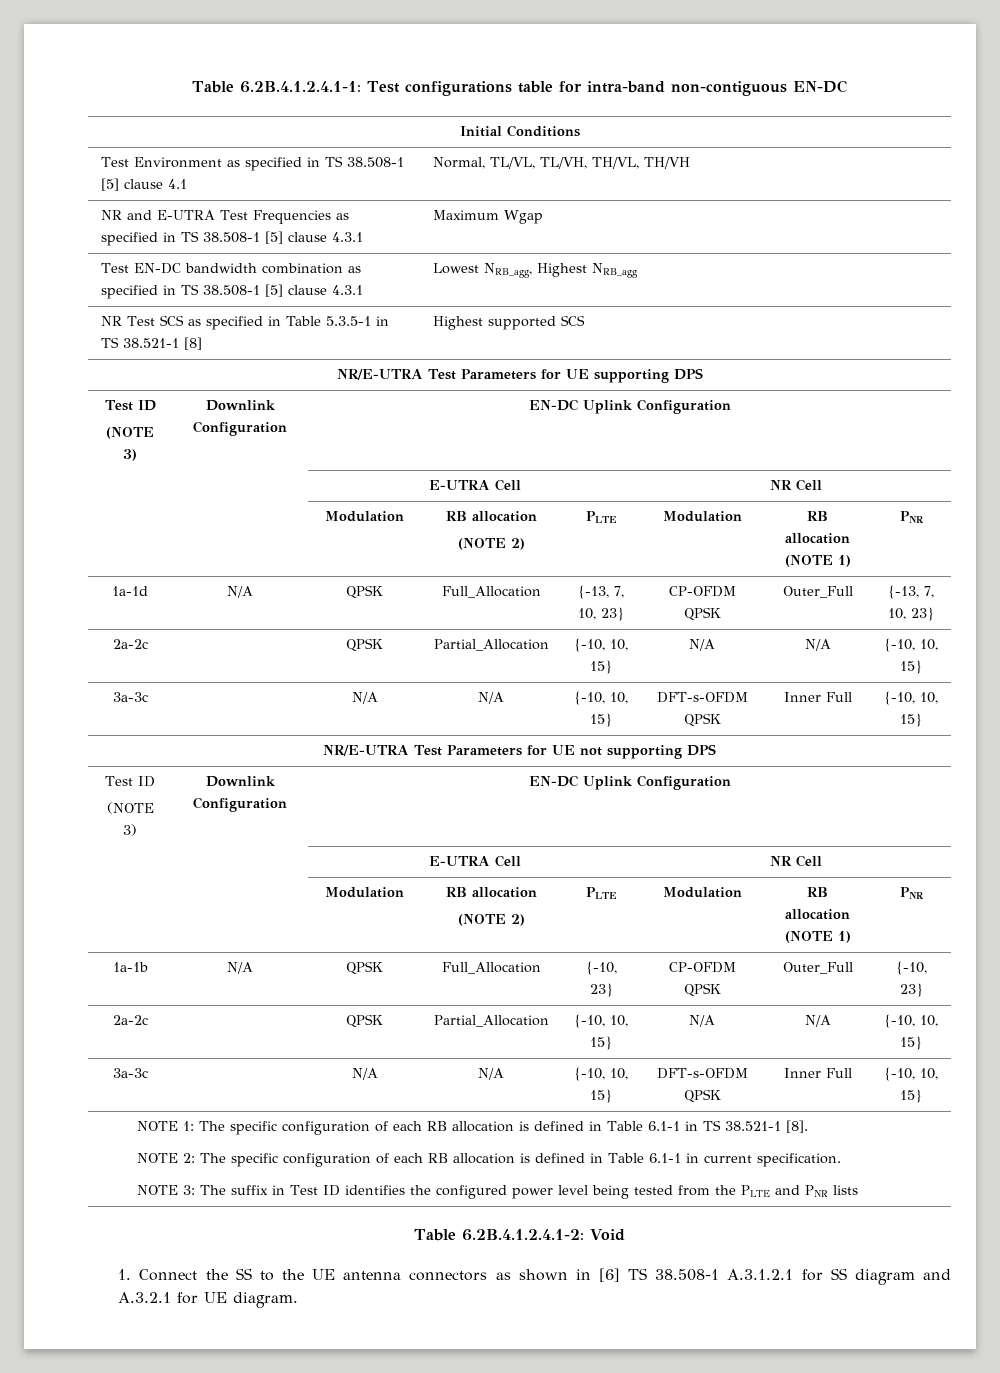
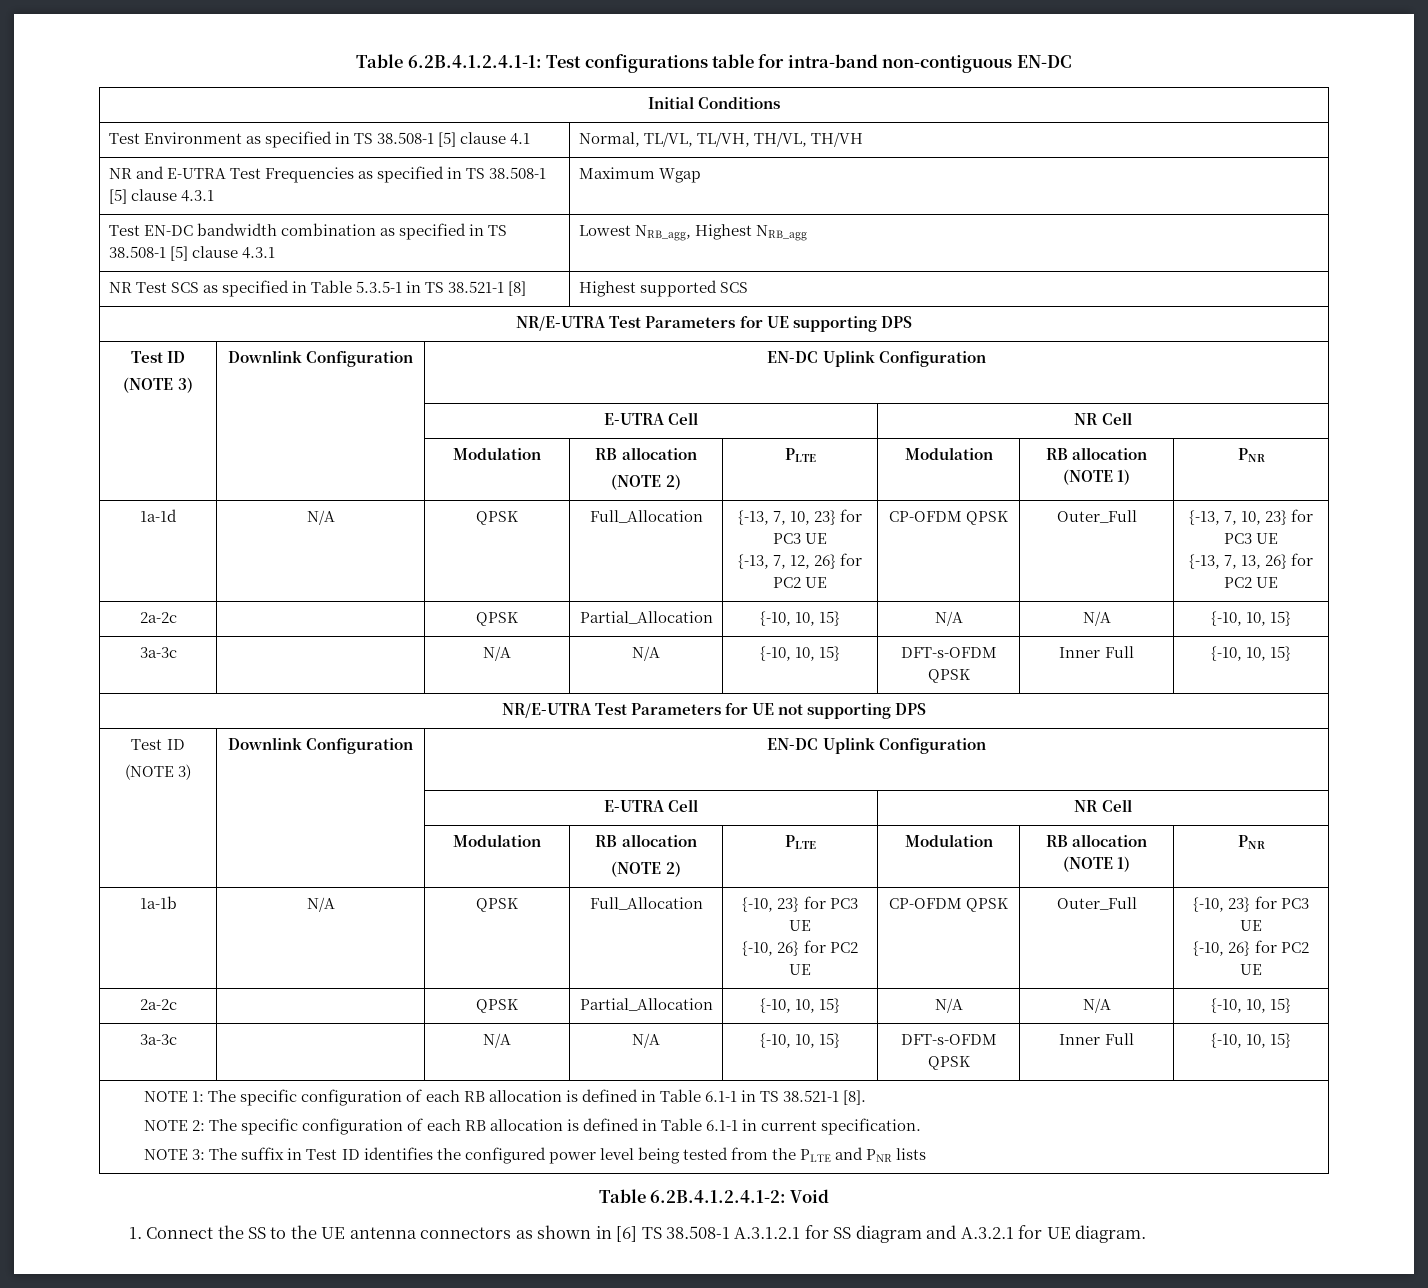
- 1a-1d | N/A | QPSK | Full_Allocation | {-13, 7, 10, 23} | CP-OFDM QPSK | Outer_Full | {-13, 7, 10, 23}
+ 1a-1d | N/A | QPSK | Full_Allocation | {-13, 7, 10, 23} for PC3 UE
+ {-13, 7, 12, 26} for PC2 UE | CP-OFDM QPSK | Outer_Full | {-13, 7, 10, 23} for PC3 UE
+ {-13, 7, 13, 26} for PC2 UE
- 1a-1b | N/A | QPSK | Full_Allocation | {-10, 23} | CP-OFDM QPSK | Outer_Full | {-10, 23}
+ 1a-1b | N/A | QPSK | Full_Allocation | {-10, 23} for PC3 UE
+ {-10, 26} for PC2 UE | CP-OFDM QPSK | Outer_Full | {-10, 23} for PC3 UE
+ {-10, 26} for PC2 UE

